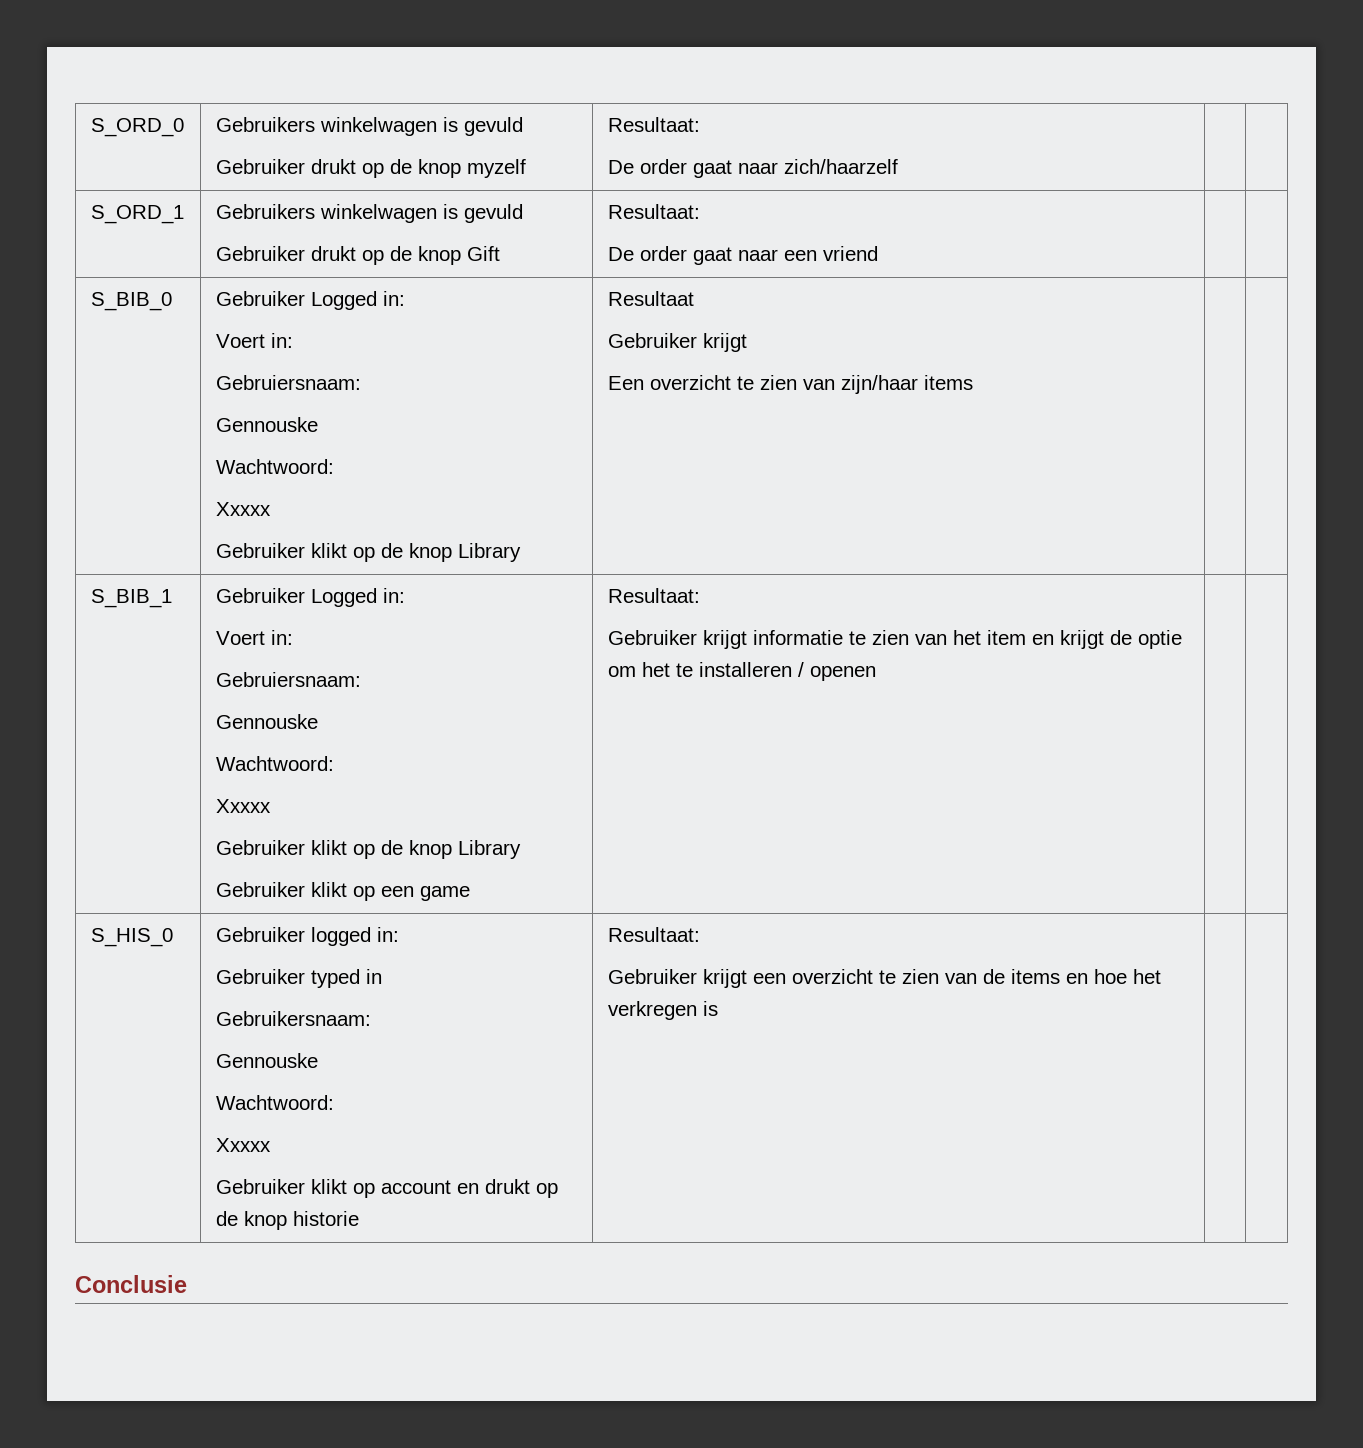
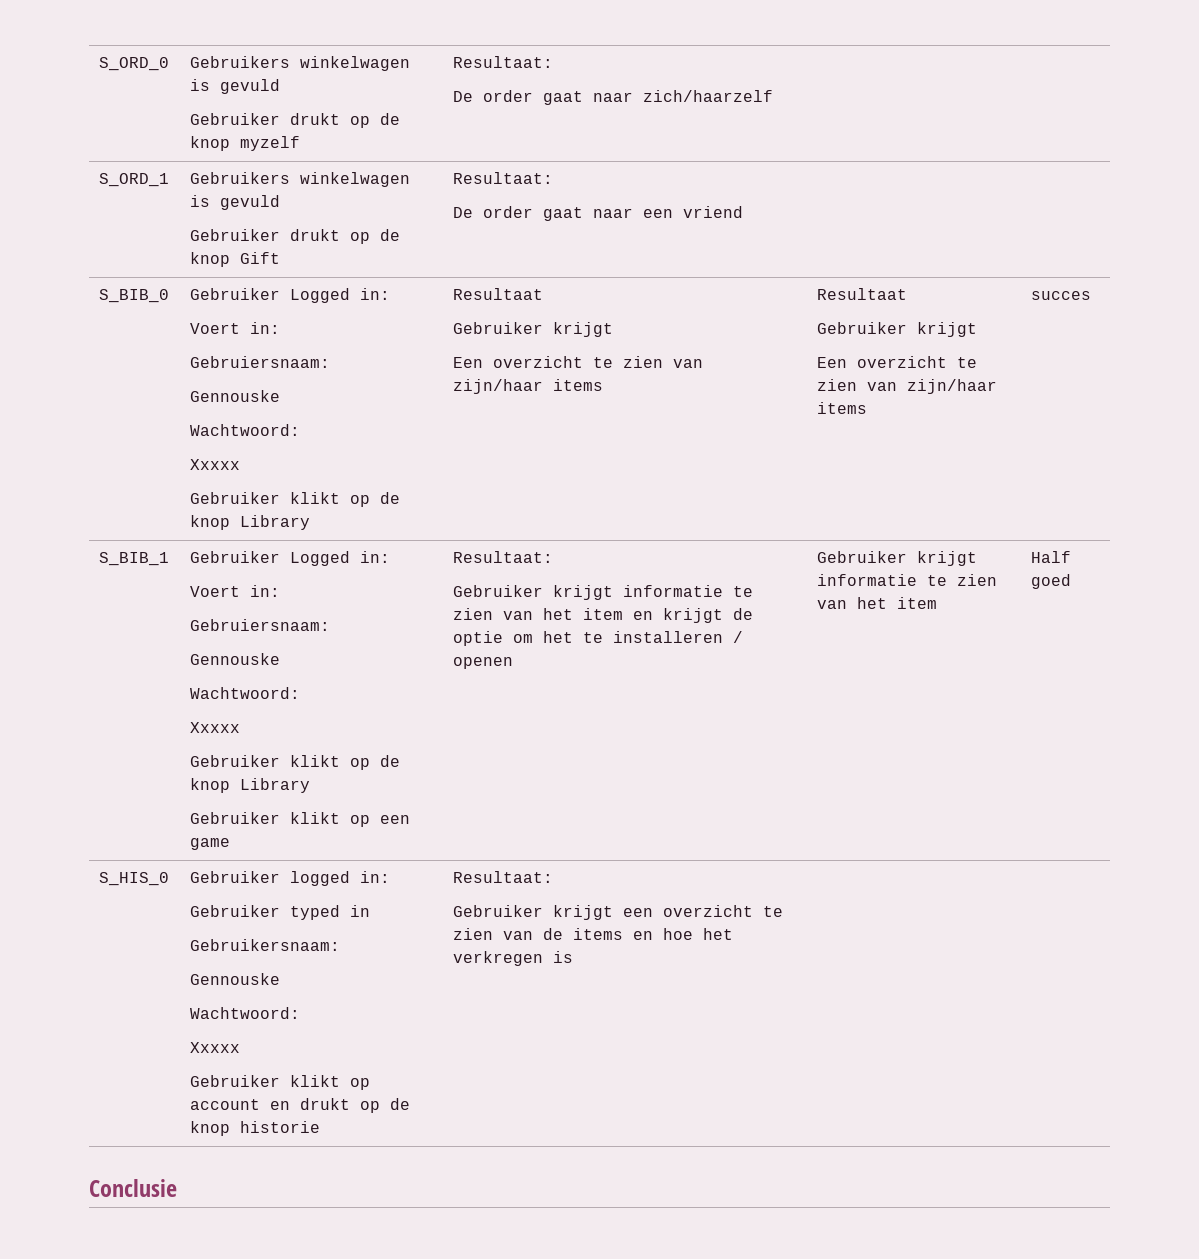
  S_BIB_0 | Gebruiker Logged in:
  Voert in:
  Gebruiersnaam:
  Gennouske
  Wachtwoord:
  Xxxxx
  Gebruiker klikt op de knop Library | Resultaat
  Gebruiker krijgt
- Een overzicht te zien van zijn/haar items | |
+ Een overzicht te zien van zijn/haar items | Resultaat
+ Gebruiker krijgt
+ Een overzicht te zien van zijn/haar items | succes
+ Gebruiker krijgt informatie te zien van het item | Half goed

